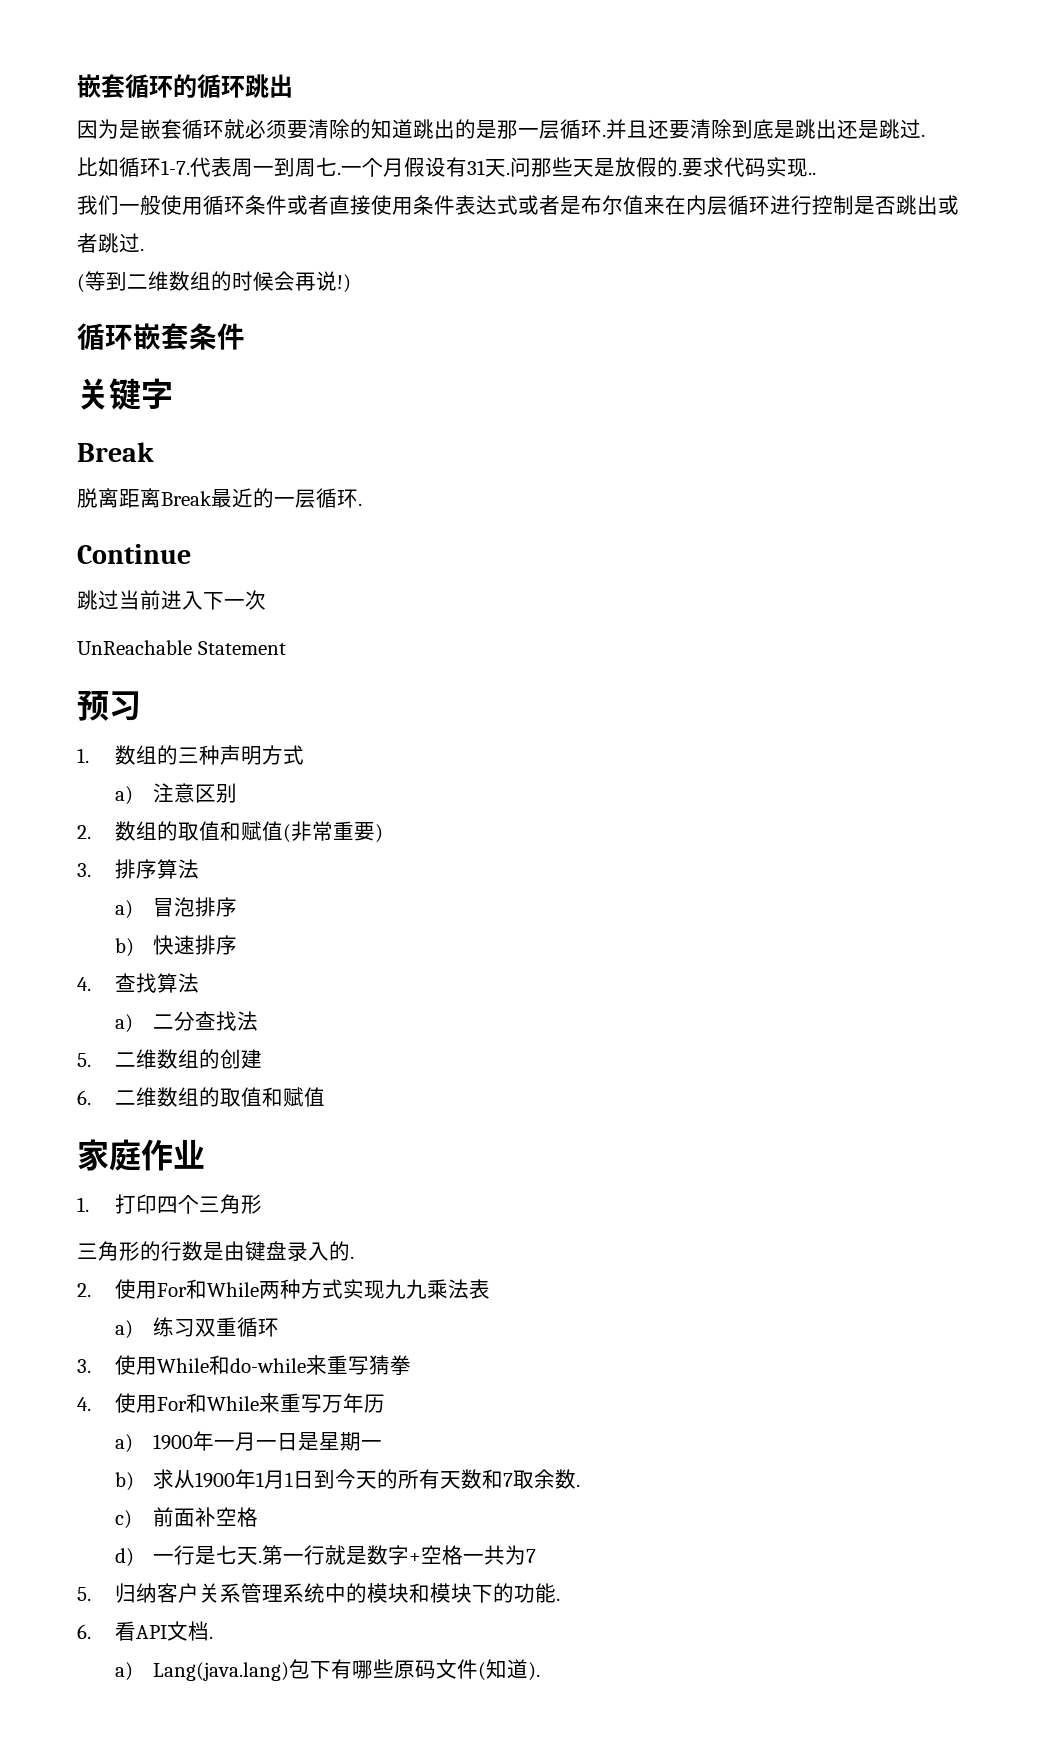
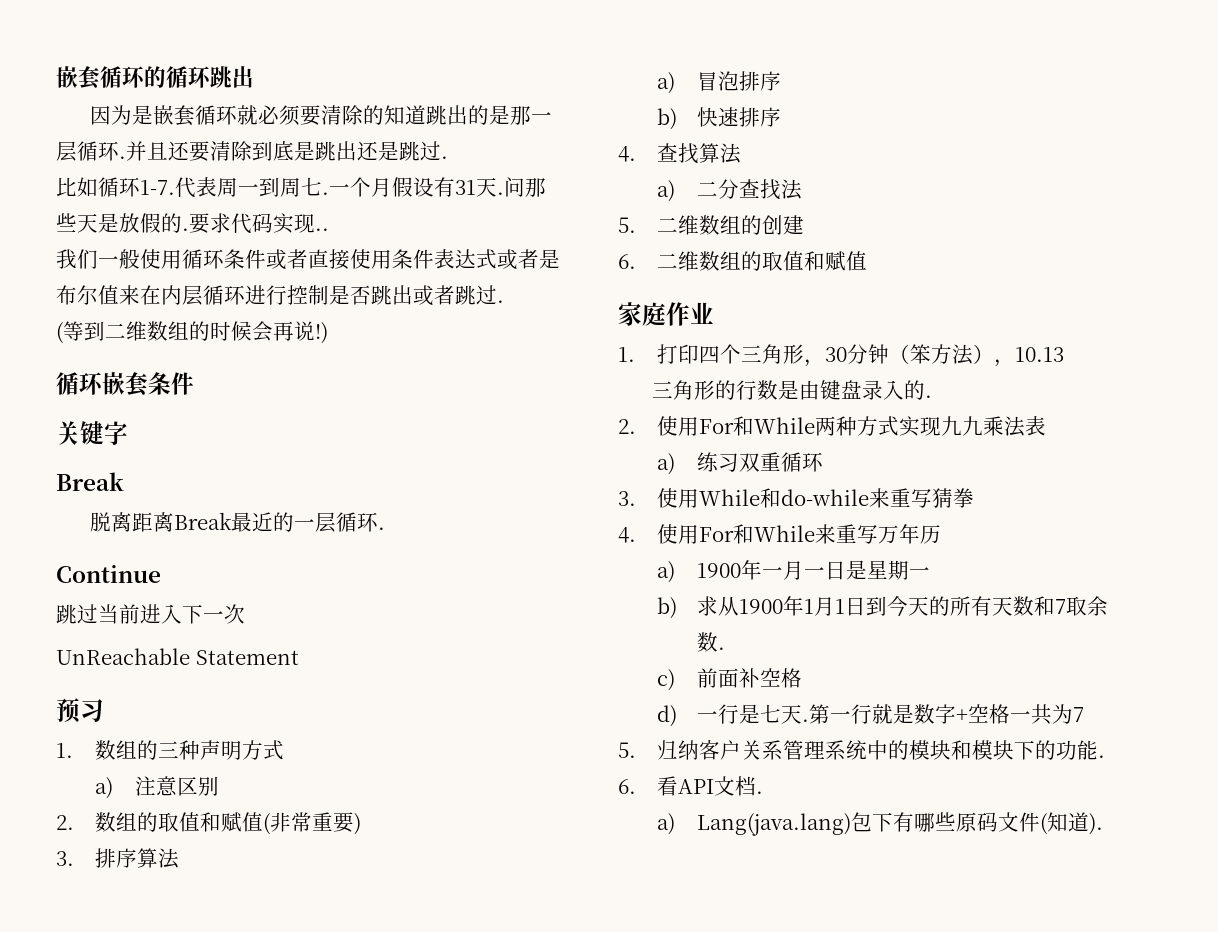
- 1.打印四个三角形
+ 1.打印四个三角形，30分钟（笨方法），10.13

